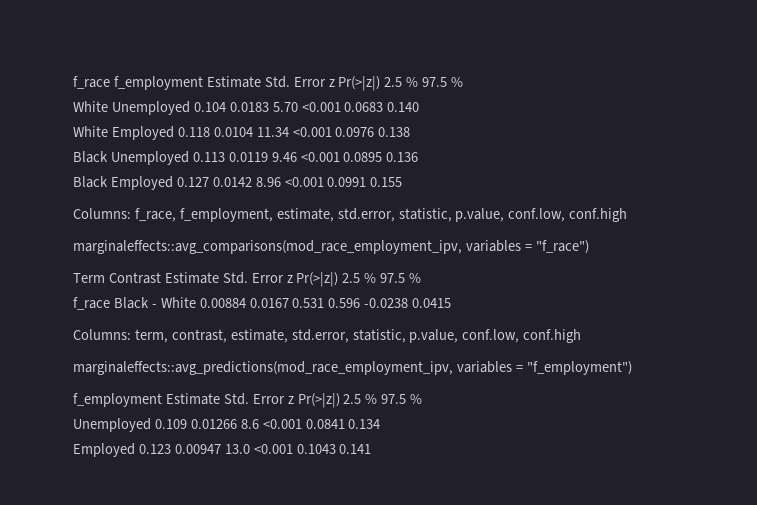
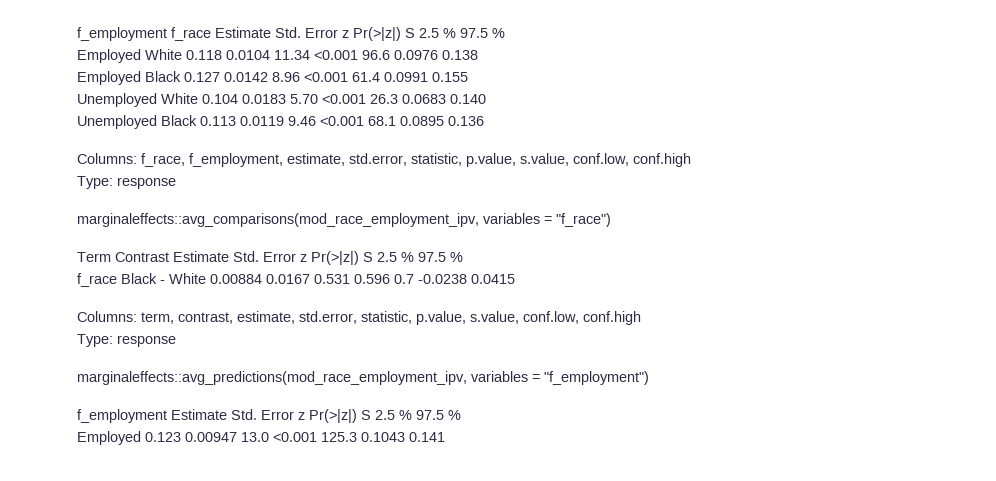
- f_race f_employment Estimate Std. Error z Pr(>|z|) 2.5 % 97.5 %
- White Unemployed 0.104 0.0183 5.70 <0.001 0.0683 0.140
+ f_employment f_race Estimate Std. Error z Pr(>|z|) S 2.5 % 97.5 %
+ Employed White 0.118 0.0104 11.34 <0.001 96.6 0.0976 0.138
+ Employed Black 0.127 0.0142 8.96 <0.001 61.4 0.0991 0.155
+ Unemployed White 0.104 0.0183 5.70 <0.001 26.3 0.0683 0.140
- White Employed 0.118 0.0104 11.34 <0.001 0.0976 0.138
- Black Unemployed 0.113 0.0119 9.46 <0.001 0.0895 0.136
+ Unemployed Black 0.113 0.0119 9.46 <0.001 68.1 0.0895 0.136
- Black Employed 0.127 0.0142 8.96 <0.001 0.0991 0.155
- Columns: f_race, f_employment, estimate, std.error, statistic, p.value, conf.low, conf.high
+ Columns: f_race, f_employment, estimate, std.error, statistic, p.value, s.value, conf.low, conf.high
+ Type: response
- Term Contrast Estimate Std. Error z Pr(>|z|) 2.5 % 97.5 %
+ Term Contrast Estimate Std. Error z Pr(>|z|) S 2.5 % 97.5 %
- f_race Black - White 0.00884 0.0167 0.531 0.596 -0.0238 0.0415
+ f_race Black - White 0.00884 0.0167 0.531 0.596 0.7 -0.0238 0.0415
- Columns: term, contrast, estimate, std.error, statistic, p.value, conf.low, conf.high
+ Columns: term, contrast, estimate, std.error, statistic, p.value, s.value, conf.low, conf.high
+ Type: response
  marginaleffects::avg_predictions(mod_race_employment_ipv, variables = "f_employment")
- f_employment Estimate Std. Error z Pr(>|z|) 2.5 % 97.5 %
- Unemployed 0.109 0.01266 8.6 <0.001 0.0841 0.134
+ f_employment Estimate Std. Error z Pr(>|z|) S 2.5 % 97.5 %
- Employed 0.123 0.00947 13.0 <0.001 0.1043 0.141
+ Employed 0.123 0.00947 13.0 <0.001 125.3 0.1043 0.141

